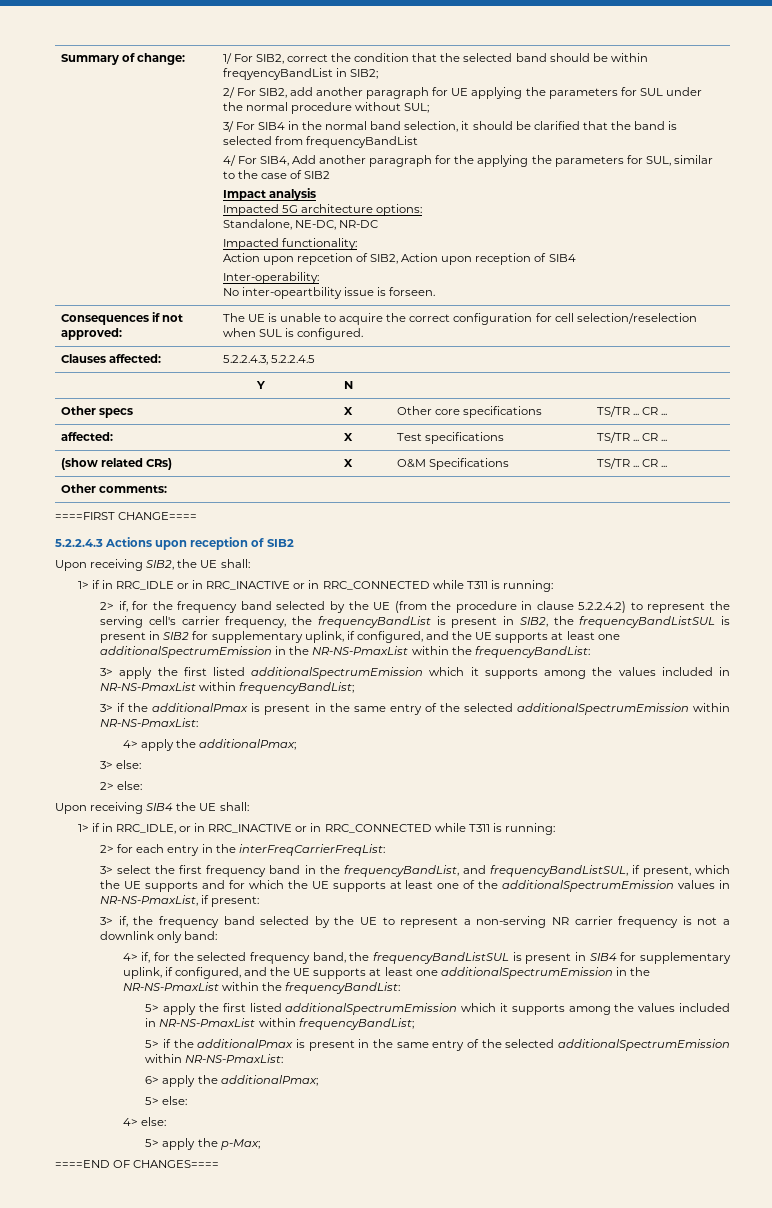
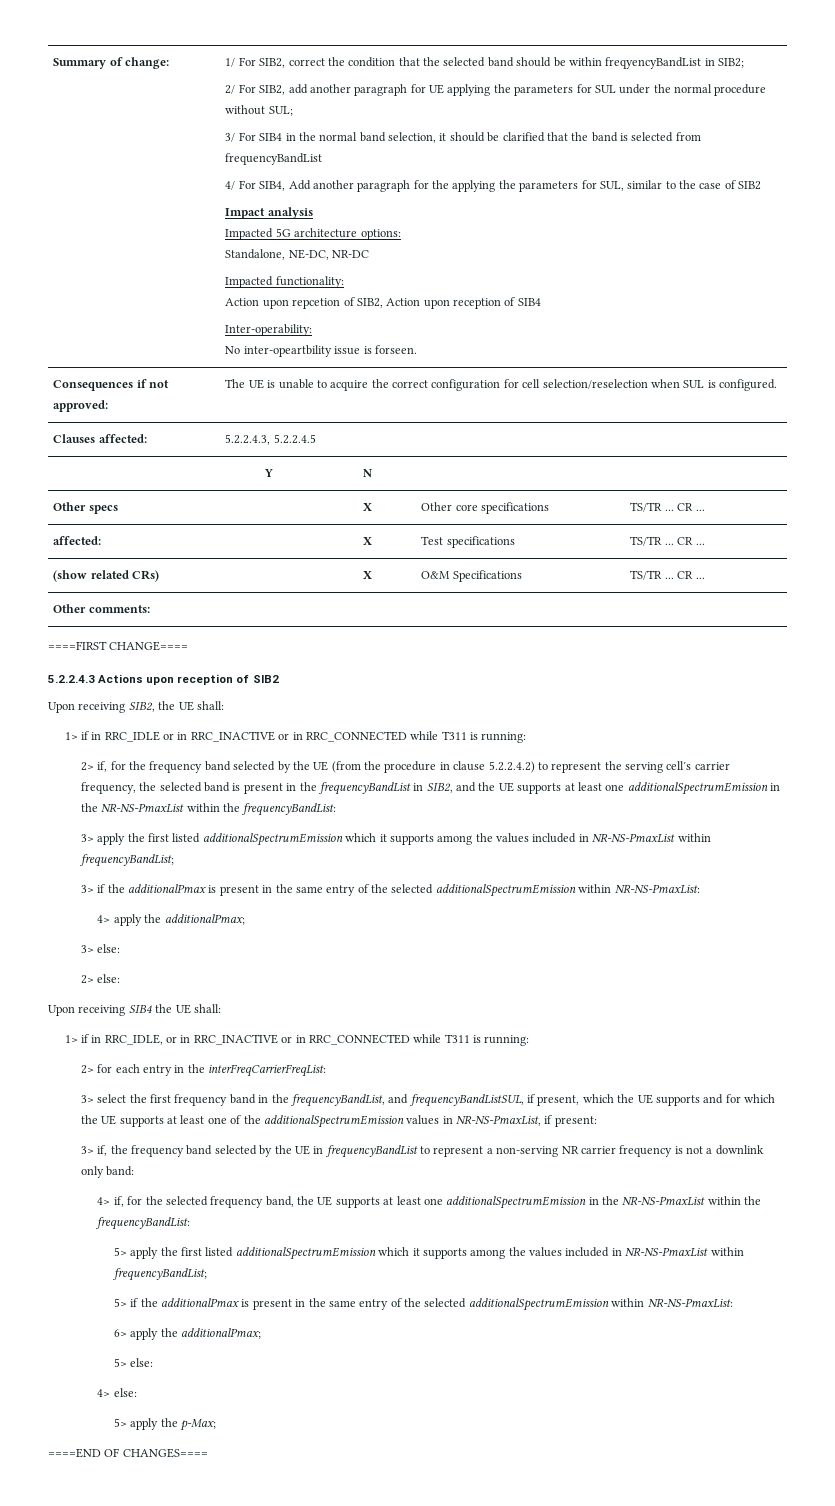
- 2> if, for the frequency band selected by the UE (from the procedure in clause 5.2.2.4.2) to represent the serving cell′s carrier frequency, the frequencyBandList is present in SIB2, the frequencyBandListSUL is present in SIB2 for supplementary uplink, if configured, and the UE supports at least one additionalSpectrumEmission in the NR-NS-PmaxList within the frequencyBandList:
+ 2> if, for the frequency band selected by the UE (from the procedure in clause 5.2.2.4.2) to represent the serving cell′s carrier frequency, the selected band is present in the frequencyBandList in SIB2, and the UE supports at least one additionalSpectrumEmission in the NR-NS-PmaxList within the frequencyBandList:
- 3> if, the frequency band selected by the UE to represent a non-serving NR carrier frequency is not a downlink only band:
+ 3> if, the frequency band selected by the UE in frequencyBandList to represent a non-serving NR carrier frequency is not a downlink only band:
- 4> if, for the selected frequency band, the frequencyBandListSUL is present in SIB4 for supplementary uplink, if configured, and the UE supports at least one additionalSpectrumEmission in the NR-NS-PmaxList within the frequencyBandList:
+ 4> if, for the selected frequency band, the UE supports at least one additionalSpectrumEmission in the NR-NS-PmaxList within the frequencyBandList:

